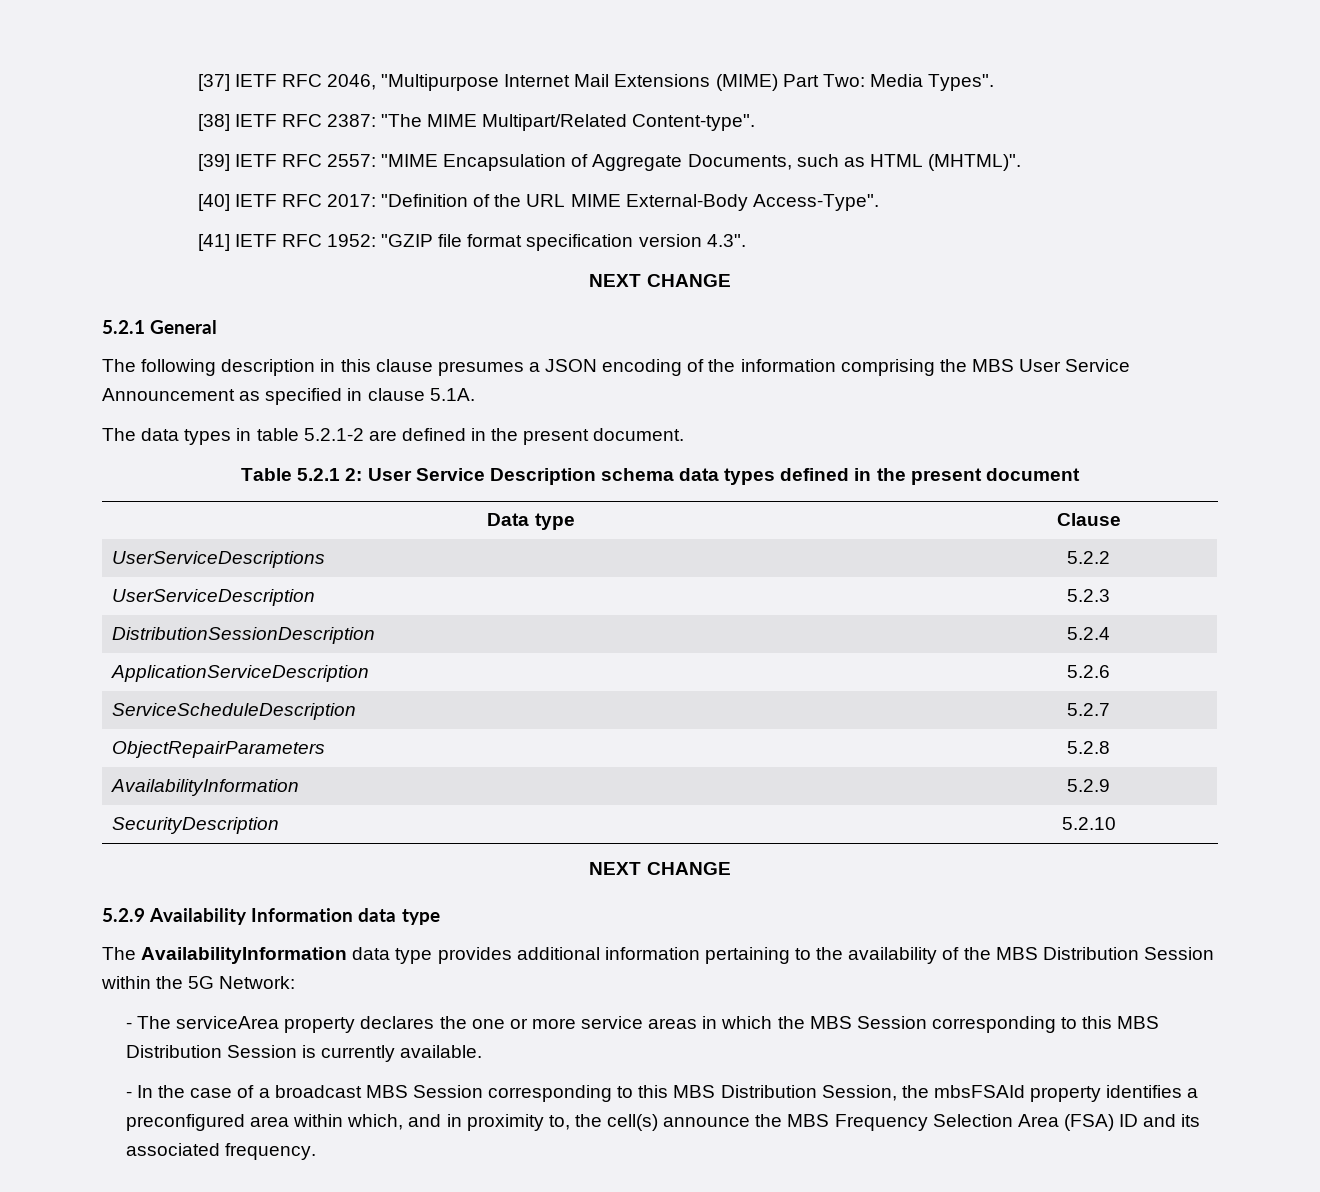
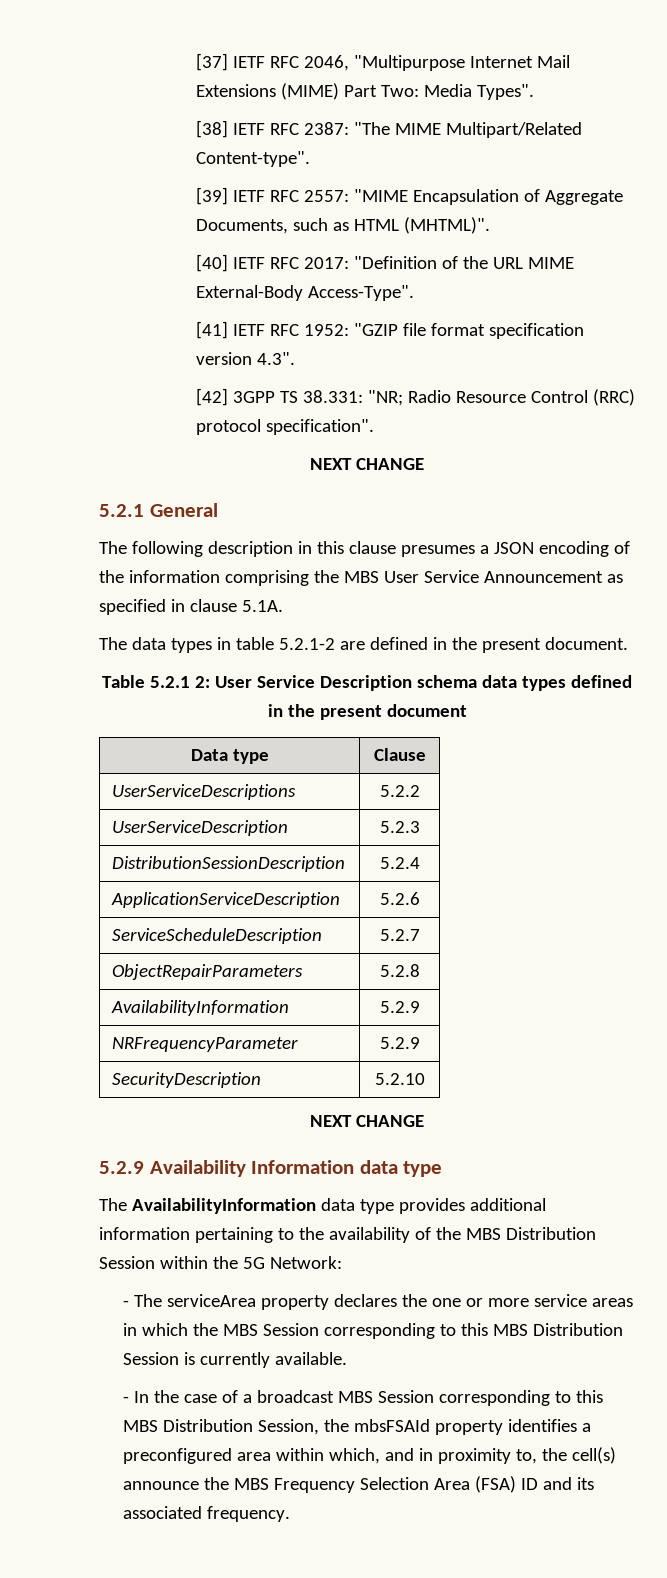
+ [42] 3GPP TS 38.331: "NR; Radio Resource Control (RRC) protocol specification".
+ NRFrequencyParameter | 5.2.9

